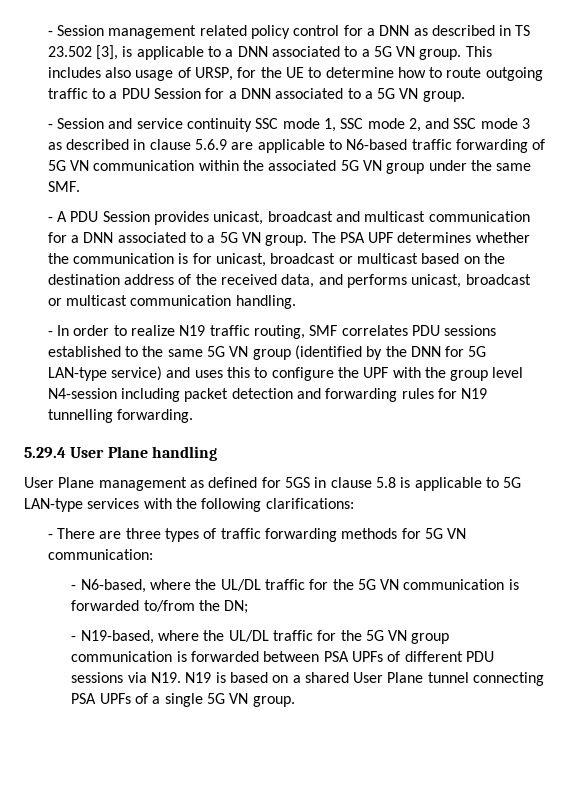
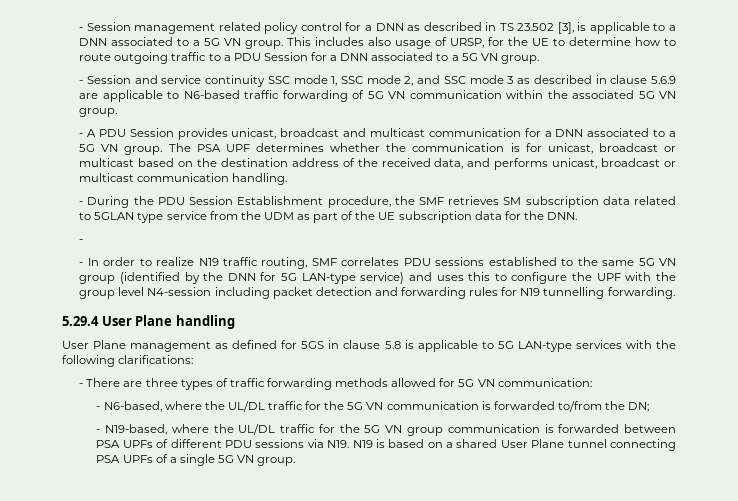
- - Session and service continuity SSC mode 1, SSC mode 2, and SSC mode 3 as described in clause 5.6.9 are applicable to N6-based traffic forwarding of 5G VN communication within the associated 5G VN group under the same SMF.
+ - Session and service continuity SSC mode 1, SSC mode 2, and SSC mode 3 as described in clause 5.6.9 are applicable to N6-based traffic forwarding of 5G VN communication within the associated 5G VN group.
+ - During the PDU Session Establishment procedure, the SMF retrieves SM subscription data related to 5GLAN type service from the UDM as part of the UE subscription data for the DNN.
+ -
- - There are three types of traffic forwarding methods for 5G VN communication:
+ - There are three types of traffic forwarding methods allowed for 5G VN communication:

